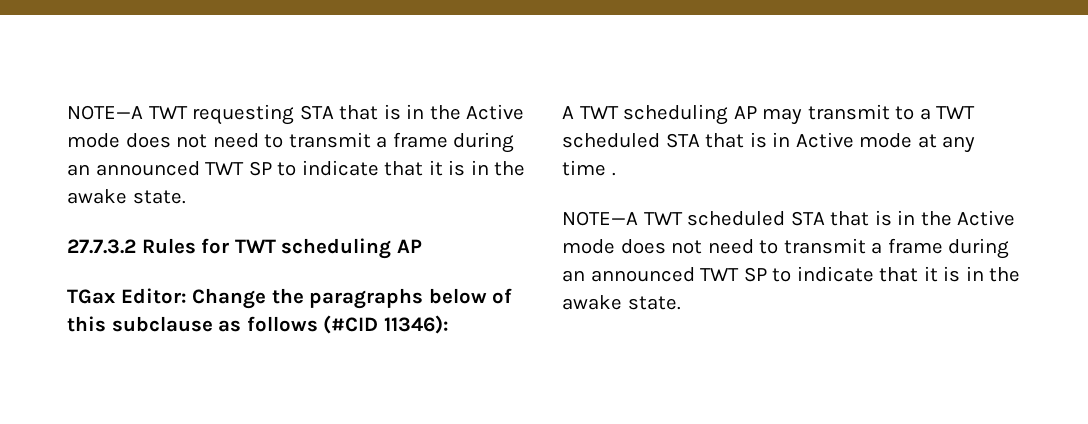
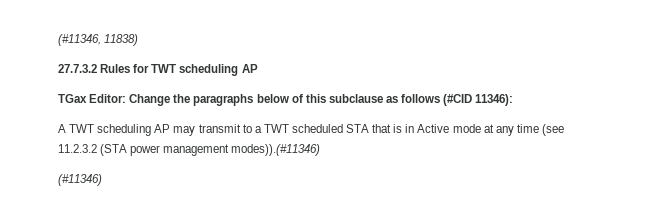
- NOTE—A TWT requesting STA that is in the Active mode does not need to transmit a frame during an announced TWT SP to indicate that it is in the awake state.
+ (#11346, 11838)
- A TWT scheduling AP may transmit to a TWT scheduled STA that is in Active mode at any time .
- NOTE—A TWT scheduled STA that is in the Active mode does not need to transmit a frame during an announced TWT SP to indicate that it is in the awake state.
+ A TWT scheduling AP may transmit to a TWT scheduled STA that is in Active mode at any time (see 11.2.3.2 (STA power management modes)).(#11346)
+ (#11346)

